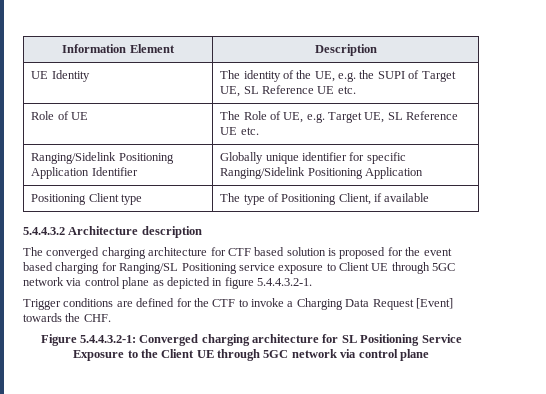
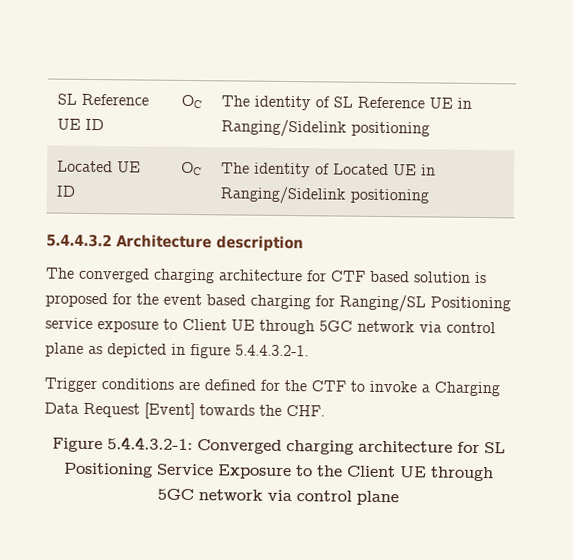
- Information Element | Description
- UE Identity | The identity of the UE, e.g. the SUPI of Target UE, SL Reference UE etc.
- Role of UE | The Role of UE, e.g. Target UE, SL Reference UE etc.
- Ranging/Sidelink Positioning Application Identifier | Globally unique identifier for specific Ranging/Sidelink Positioning Application
- Positioning Client type | The type of Positioning Client, if available
+ SL Reference UE ID | OC | The identity of SL Reference UE in Ranging/Sidelink positioning
+ Located UE ID | OC | The identity of Located UE in Ranging/Sidelink positioning

